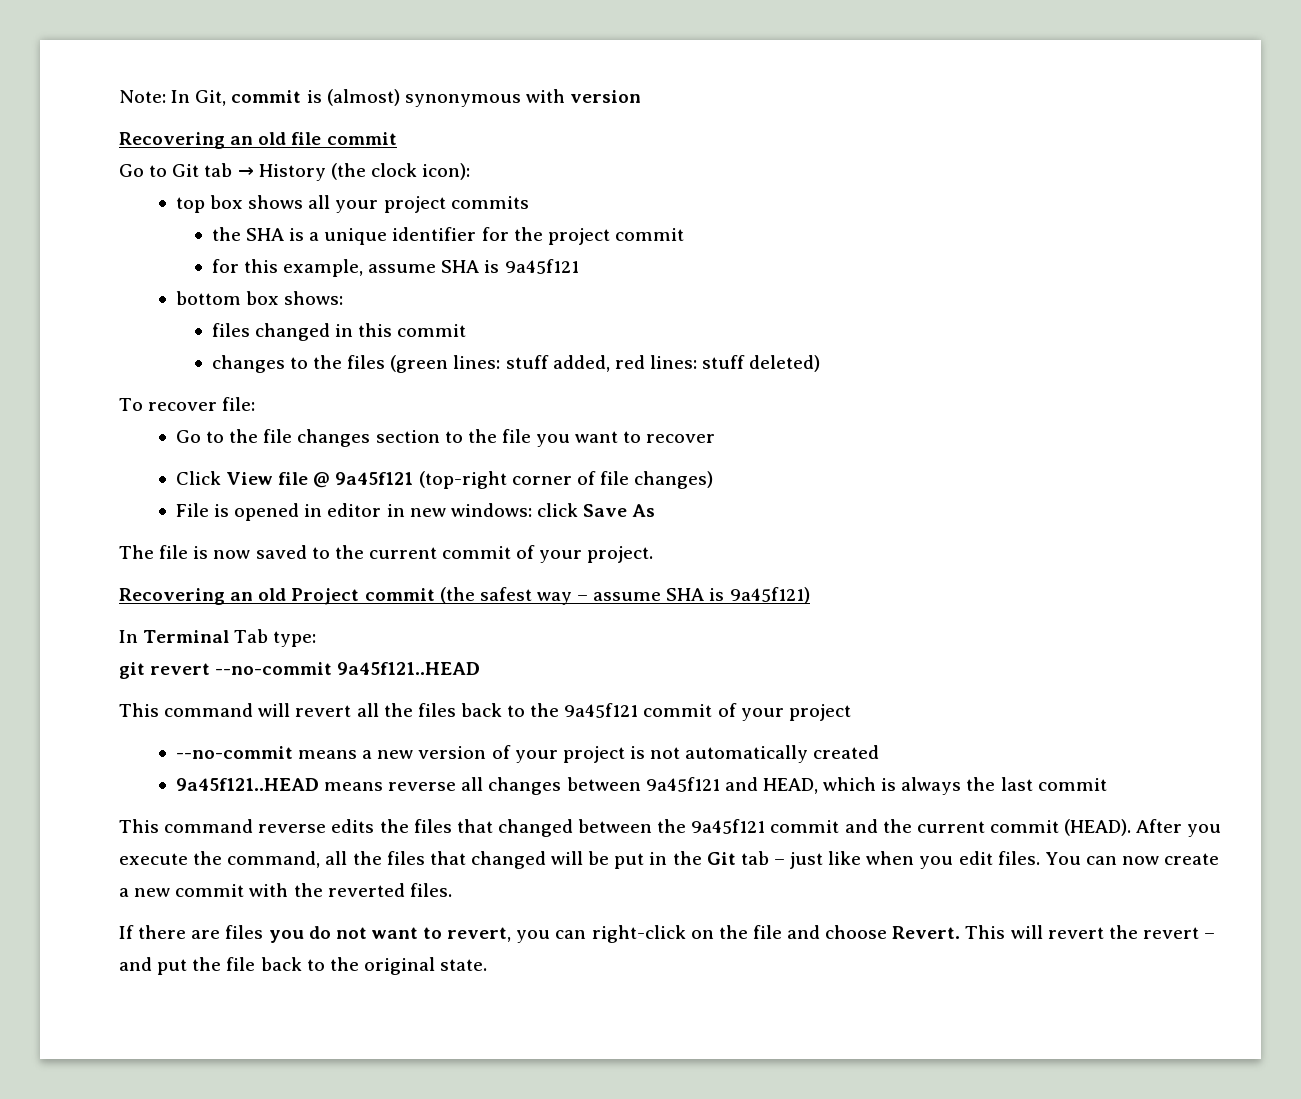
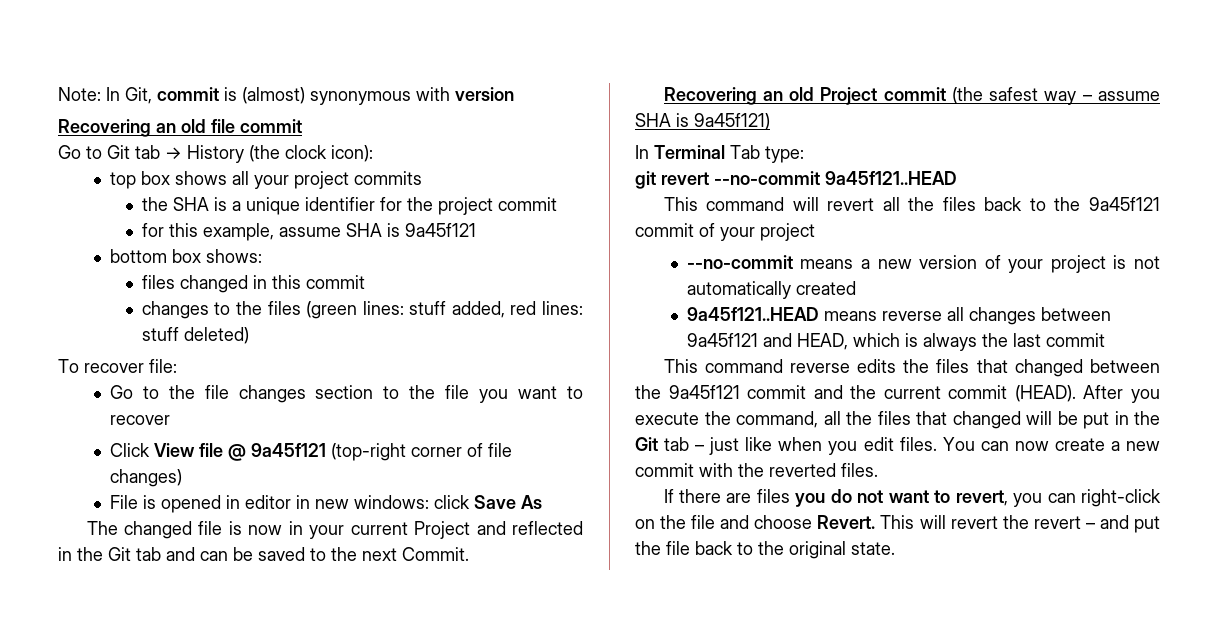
- The file is now saved to the current commit of your project.
+ The changed file is now in your current Project and reflected in the Git tab and can be saved to the next Commit.

